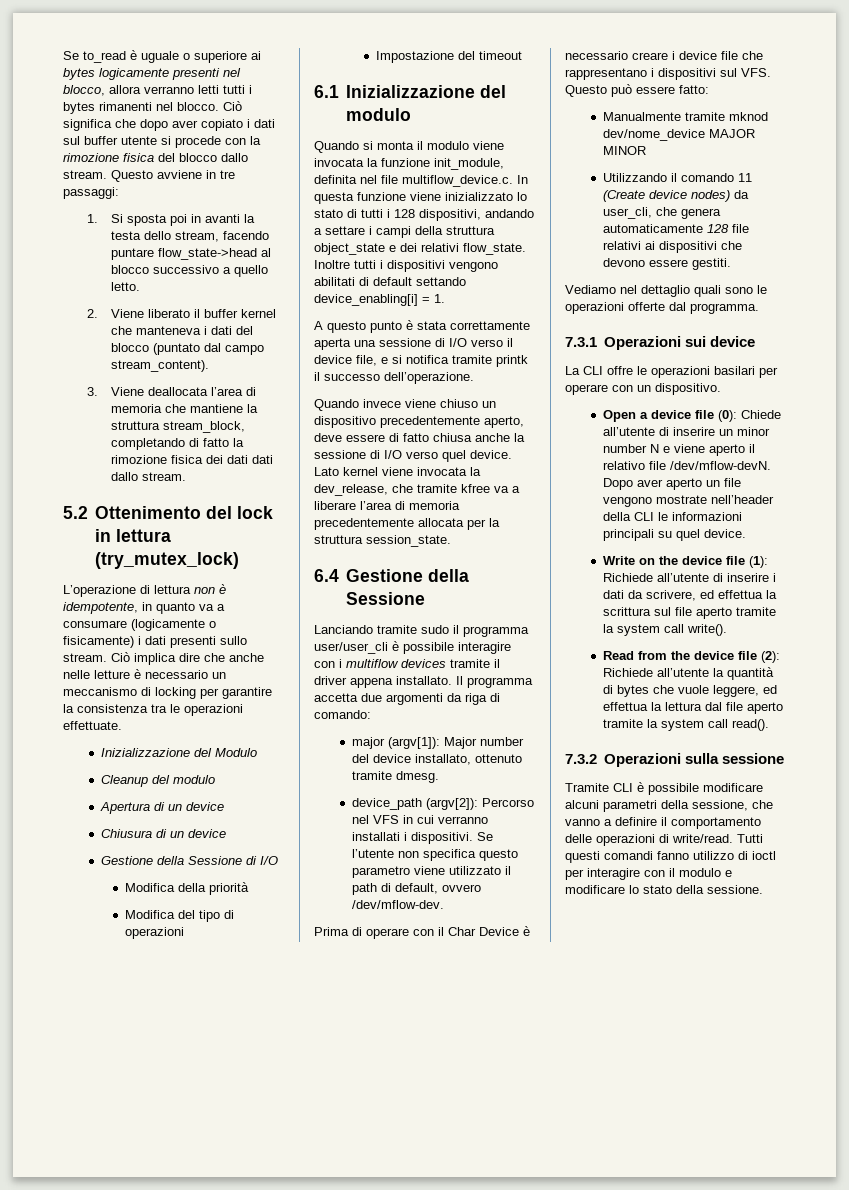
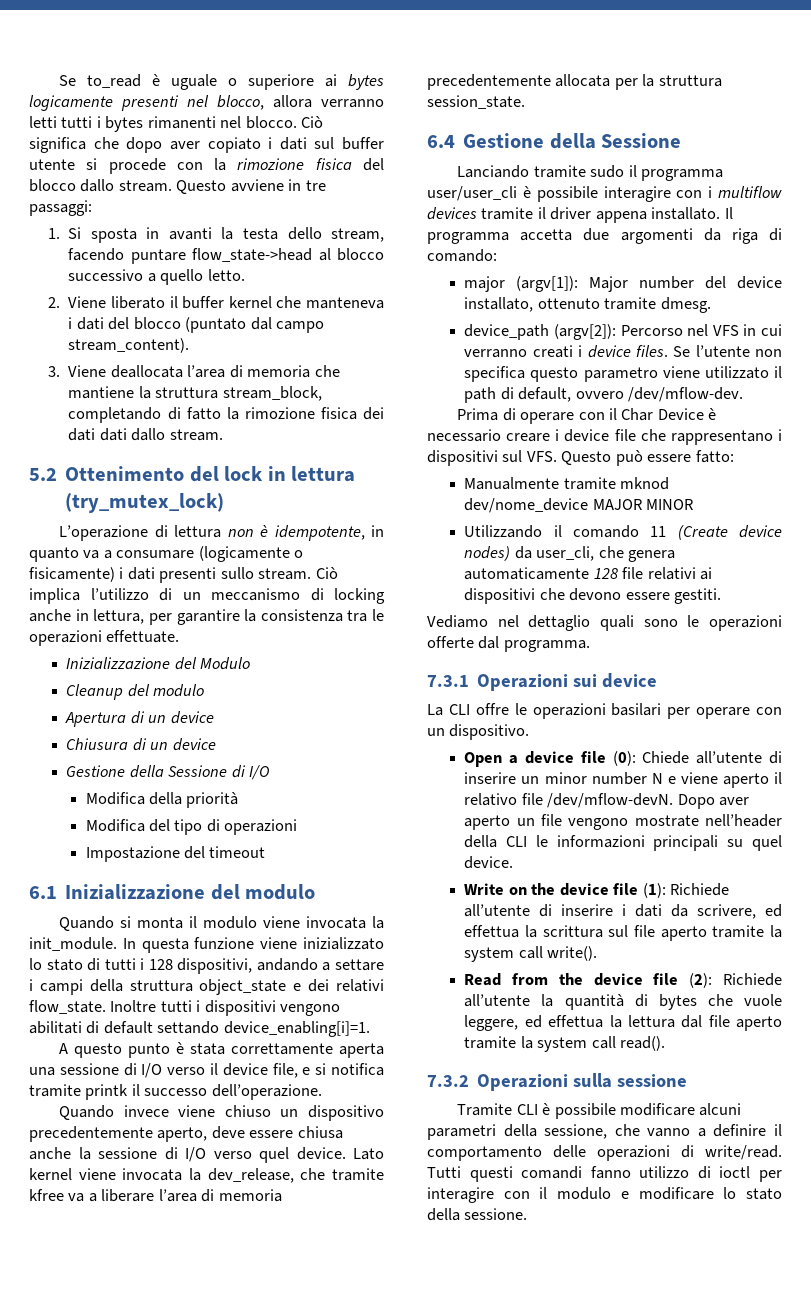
- 1. Si sposta poi in avanti la testa dello stream, facendo puntare flow_state->head al blocco successivo a quello letto.
+ 1. Si sposta in avanti la testa dello stream, facendo puntare flow_state->head al blocco successivo a quello letto.
- Ciò implica dire che anche nelle letture è necessario un meccanismo di locking per garantire la consistenza tra le operazioni effettuate.
+ Ciò implica l’utilizzo di un meccanismo di locking anche in lettura, per garantire la consistenza tra le operazioni effettuate.
- Quando si monta il modulo viene invocata la funzione init_module, definita nel file multiflow_device.c. In questa funzione viene inizializzato lo stato di tutti i 128 dispositivi, andando a settare i campi della struttura object_state e dei relativi flow_state.
+ Quando si monta il modulo viene invocata la init_module. In questa funzione viene inizializzato lo stato di tutti i 128 dispositivi, andando a settare i campi della struttura object_state e dei relativi flow_state.
- Inoltre tutti i dispositivi vengono abilitati di default settando device_enabling[i] = 1.
+ Inoltre tutti i dispositivi vengono abilitati di default settando device_enabling[i]=1.
- Quando invece viene chiuso un dispositivo precedentemente aperto, deve essere di fatto chiusa anche la sessione di I/O verso quel device.
+ Quando invece viene chiuso un dispositivo precedentemente aperto, deve essere chiusa anche la sessione di I/O verso quel device.
- device_path (argv[2]): Percorso nel VFS in cui verranno installati i dispositivi.
+ device_path (argv[2]): Percorso nel VFS in cui verranno creati i device files.

